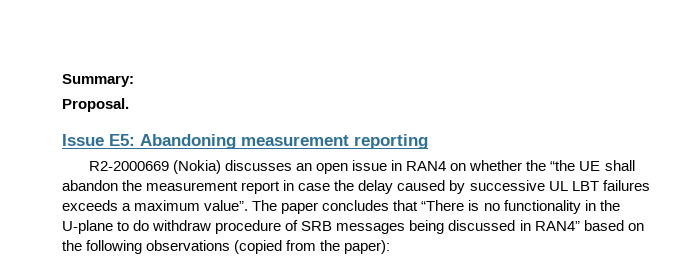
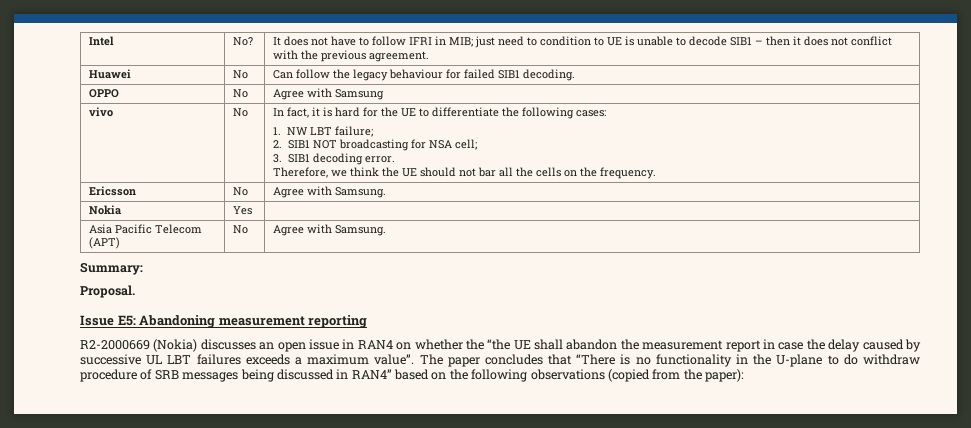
+ Intel | No? | It does not have to follow IFRI in MIB; just need to condition to UE is unable to decode SIB1 – then it does not conflict with the previous agreement.
+ Huawei | No | Can follow the legacy behaviour for failed SIB1 decoding.
+ OPPO | No | Agree with Samsung
+ vivo | No | In fact, it is hard for the UE to differentiate the following cases:
+ 1. NW LBT failure;
+ 2. SIB1 NOT broadcasting for NSA cell;
+ 3. SIB1 decoding error.
+ Therefore, we think the UE should not bar all the cells on the frequency.
+ Ericsson | No | Agree with Samsung.
+ Nokia | Yes |
+ Asia Pacific Telecom (APT) | No | Agree with Samsung.

